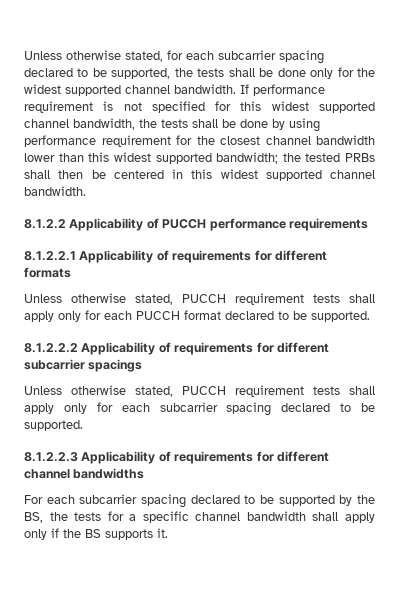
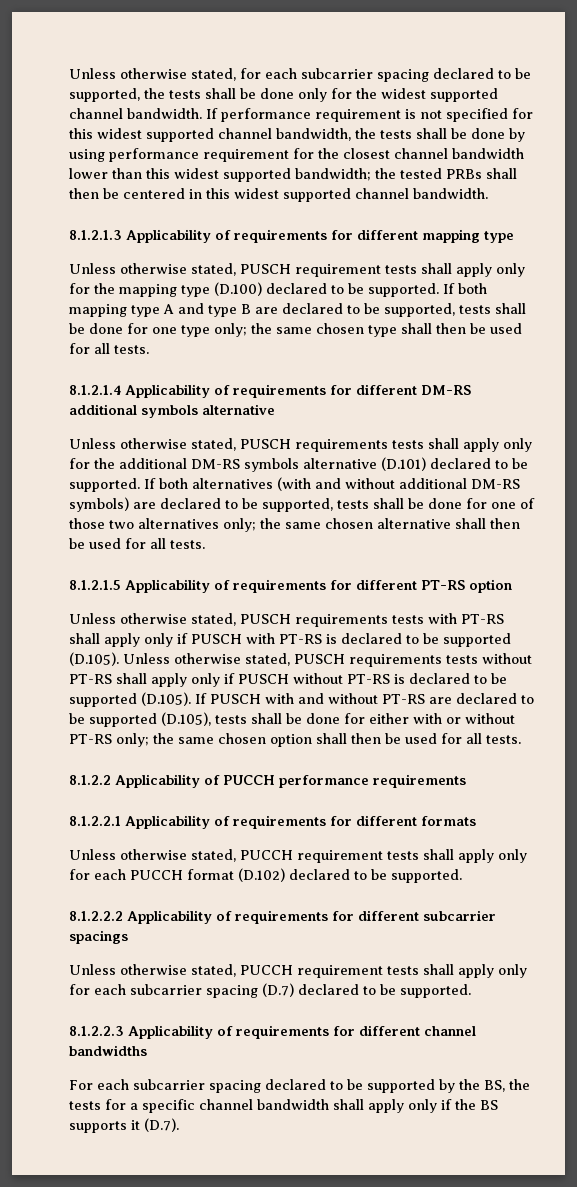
+ 8.1.2.1.3 Applicability of requirements for different mapping type
+ Unless otherwise stated, PUSCH requirement tests shall apply only for the mapping type (D.100) declared to be supported. If both mapping type A and type B are declared to be supported, tests shall be done for one type only; the same chosen type shall then be used for all tests.
+ 8.1.2.1.4 Applicability of requirements for different DM-RS additional symbols alternative
+ Unless otherwise stated, PUSCH requirements tests shall apply only for the additional DM-RS symbols alternative (D.101) declared to be supported. If both alternatives (with and without additional DM-RS symbols) are declared to be supported, tests shall be done for one of those two alternatives only; the same chosen alternative shall then be used for all tests.
+ 8.1.2.1.5 Applicability of requirements for different PT-RS option
+ Unless otherwise stated, PUSCH requirements tests with PT-RS shall apply only if PUSCH with PT-RS is declared to be supported (D.105). Unless otherwise stated, PUSCH requirements tests without PT-RS shall apply only if PUSCH without PT-RS is declared to be supported (D.105). If PUSCH with and without PT-RS are declared to be supported (D.105), tests shall be done for either with or without PT-RS only; the same chosen option shall then be used for all tests.
- Unless otherwise stated, PUCCH requirement tests shall apply only for each PUCCH format declared to be supported.
+ Unless otherwise stated, PUCCH requirement tests shall apply only for each PUCCH format (D.102) declared to be supported.
- Unless otherwise stated, PUCCH requirement tests shall apply only for each subcarrier spacing declared to be supported.
+ Unless otherwise stated, PUCCH requirement tests shall apply only for each subcarrier spacing (D.7) declared to be supported.
- For each subcarrier spacing declared to be supported by the BS, the tests for a specific channel bandwidth shall apply only if the BS supports it.
+ For each subcarrier spacing declared to be supported by the BS, the tests for a specific channel bandwidth shall apply only if the BS supports it (D.7).

